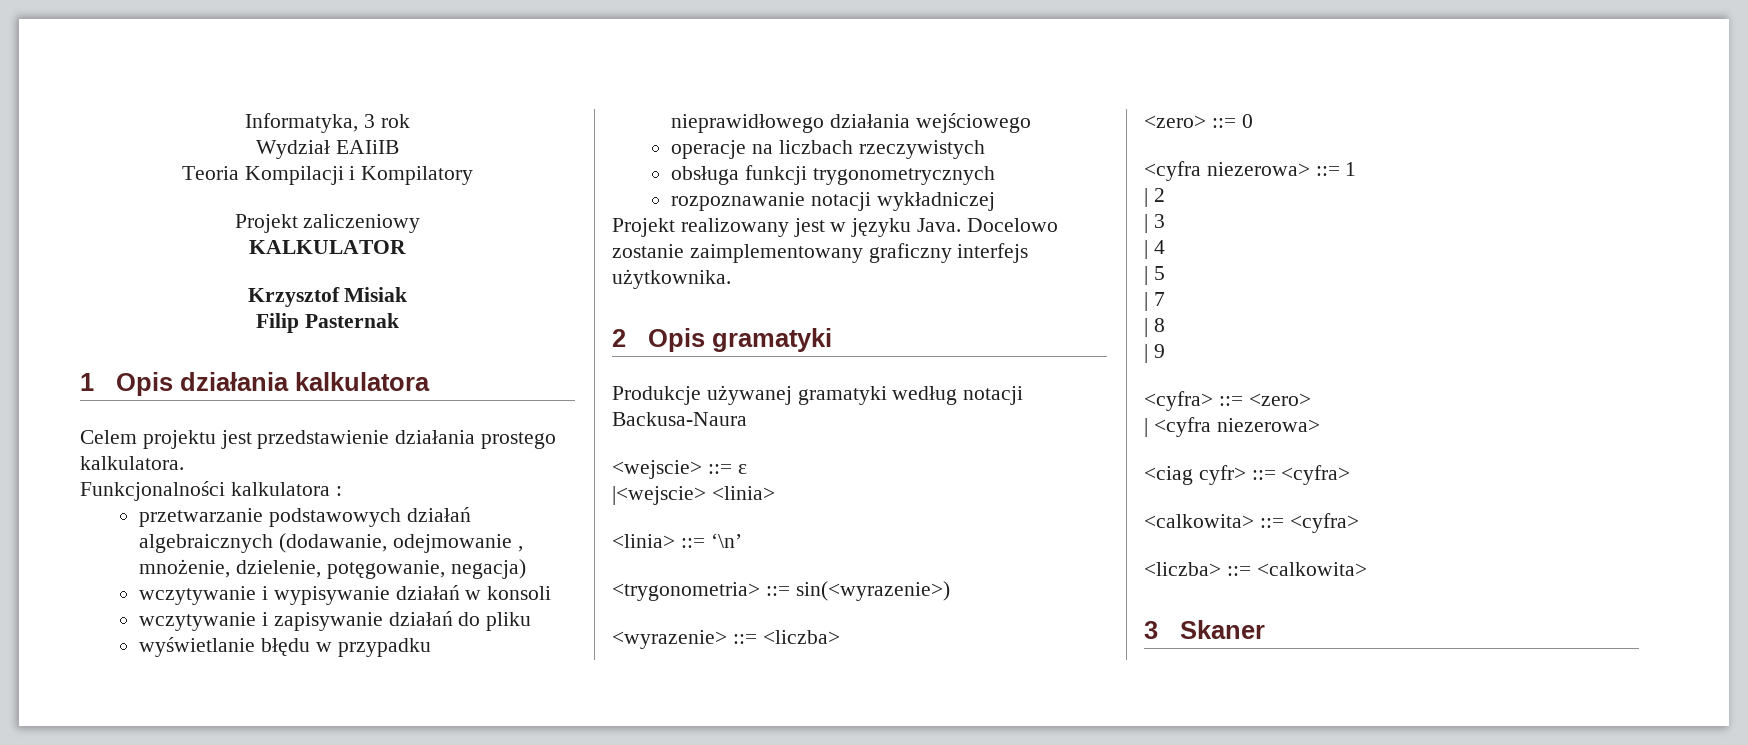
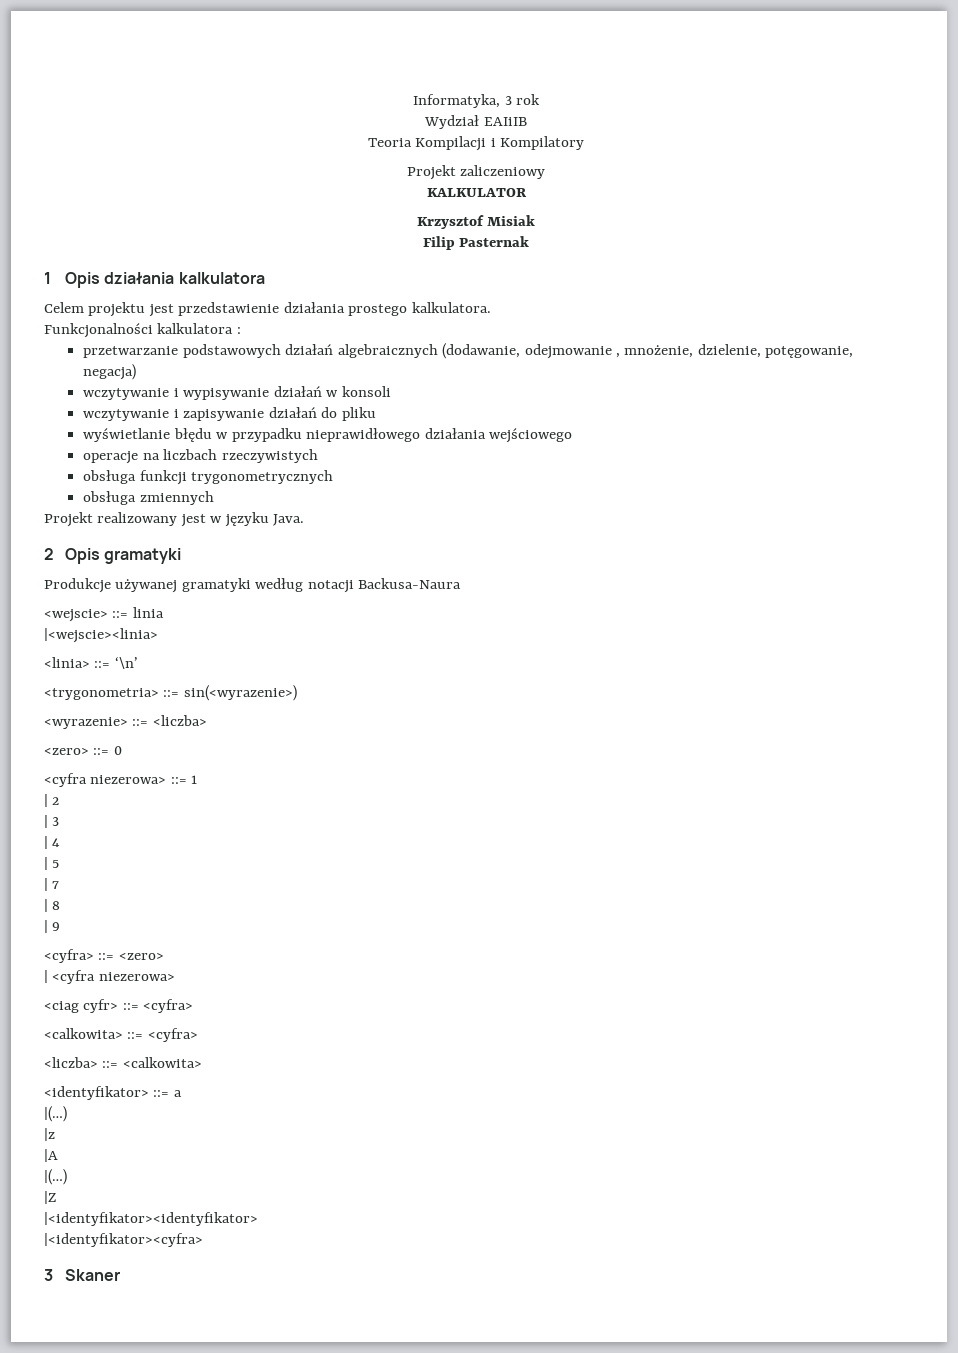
- rozpoznawanie notacji wykładniczej
+ obsługa zmiennych
- Docelowo zostanie zaimplementowany graficzny interfejs użytkownika.
- <wejscie> ::= ε
- |<wejscie> <linia>
+ <wejscie> ::= linia
+ |<wejscie><linia>
+ <identyfikator> ::= a
+ |(…)
+ |z
+ |A
+ |(…)
+ |Z
+ |<identyfikator><identyfikator>
+ |<identyfikator><cyfra>

